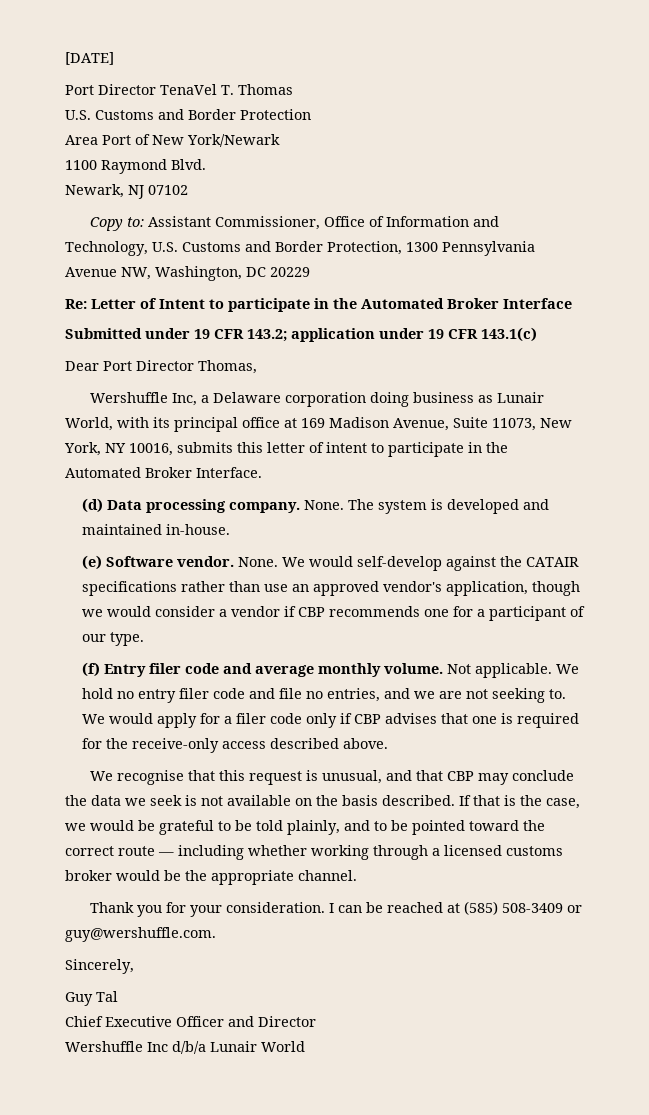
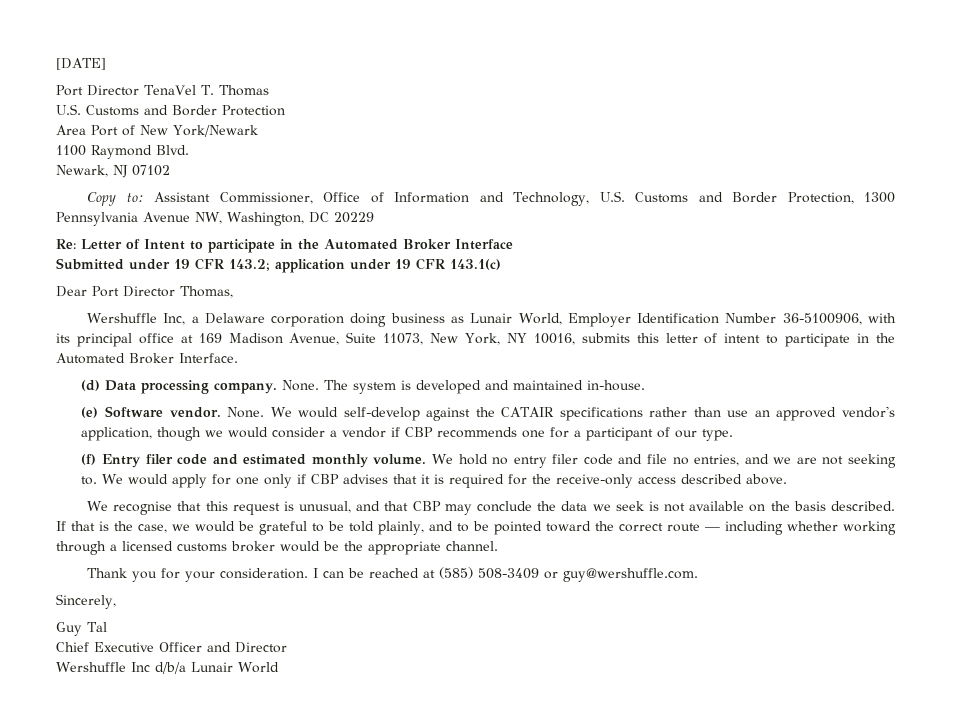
- Wershuffle Inc, a Delaware corporation doing business as Lunair World, with its principal office at 169 Madison Avenue, Suite 11073, New York, NY 10016, submits this letter of intent to participate in the Automated Broker Interface.
+ Wershuffle Inc, a Delaware corporation doing business as Lunair World, Employer Identification Number 36-5100906, with its principal office at 169 Madison Avenue, Suite 11073, New York, NY 10016, submits this letter of intent to participate in the Automated Broker Interface.
- (f) Entry filer code and average monthly volume.
+ (f) Entry filer code and estimated monthly volume.
- Not applicable.
- We would apply for a filer code only if CBP advises that one is required for the receive-only access described above.
+ We would apply for one only if CBP advises that it is required for the receive-only access described above.

